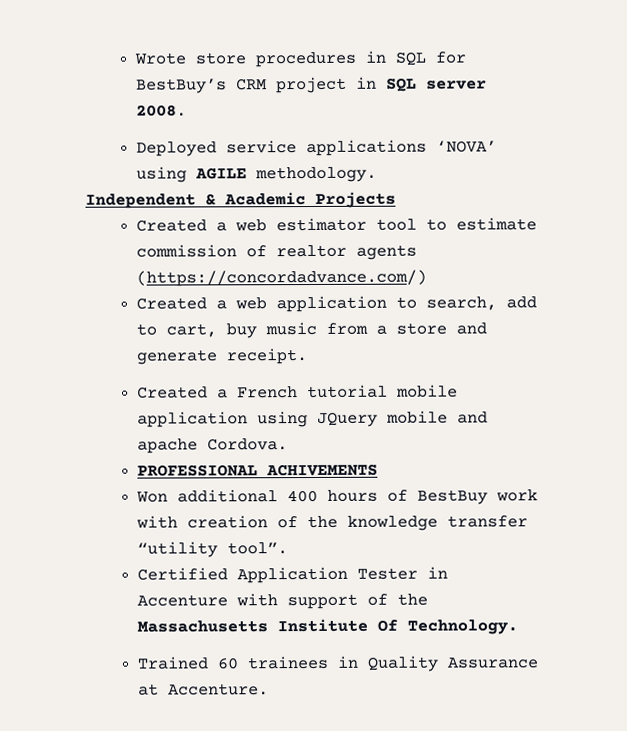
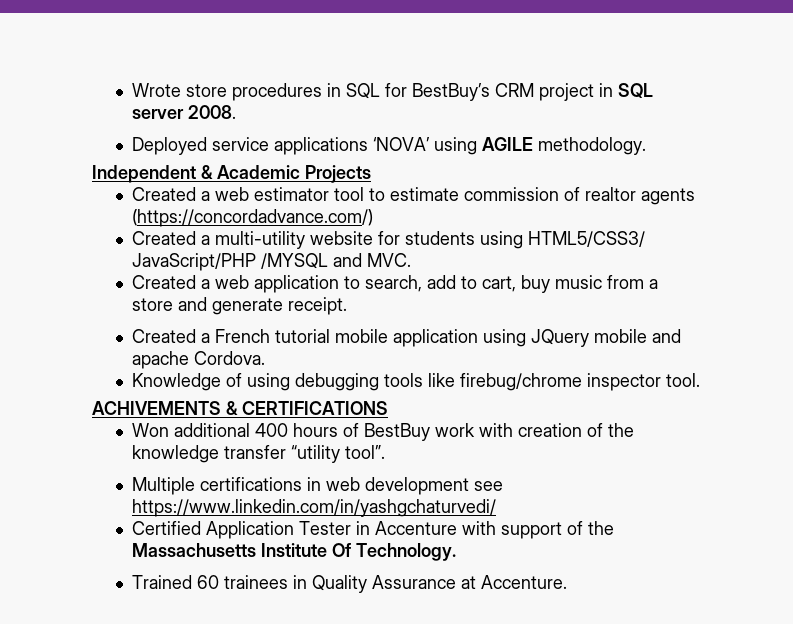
+ Created a multi-utility website for students using HTML5/CSS3/ JavaScript/PHP /MYSQL and MVC.
- PROFESSIONAL ACHIVEMENTS
+ Knowledge of using debugging tools like firebug/chrome inspector tool.
+ ACHIVEMENTS & CERTIFICATIONS
+ Multiple certifications in web development see https://www.linkedin.com/in/yashgchaturvedi/

